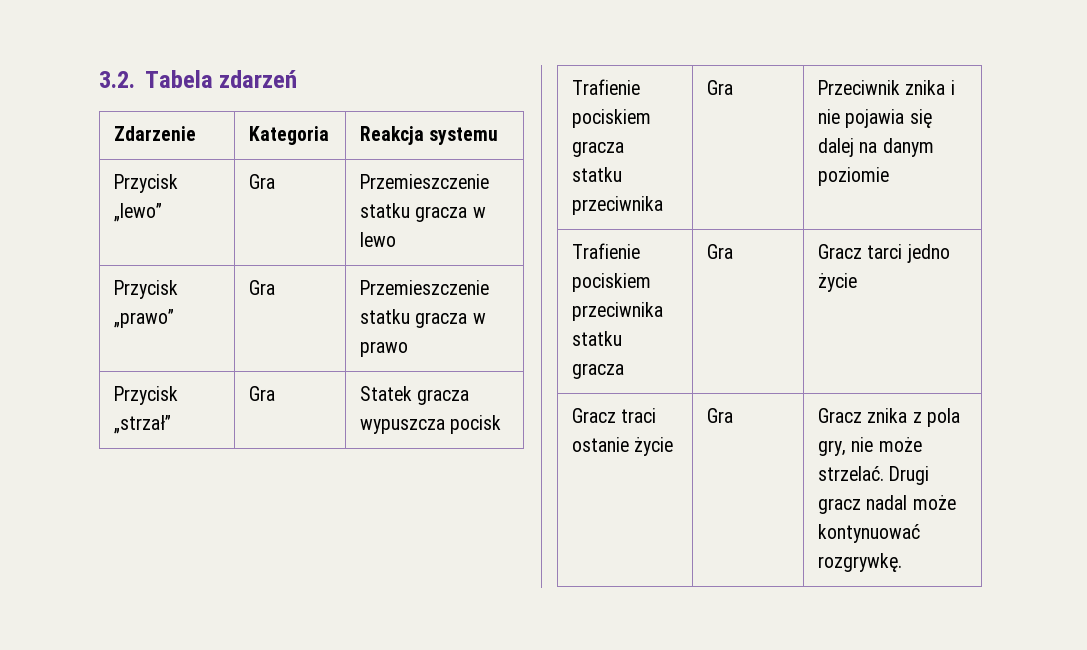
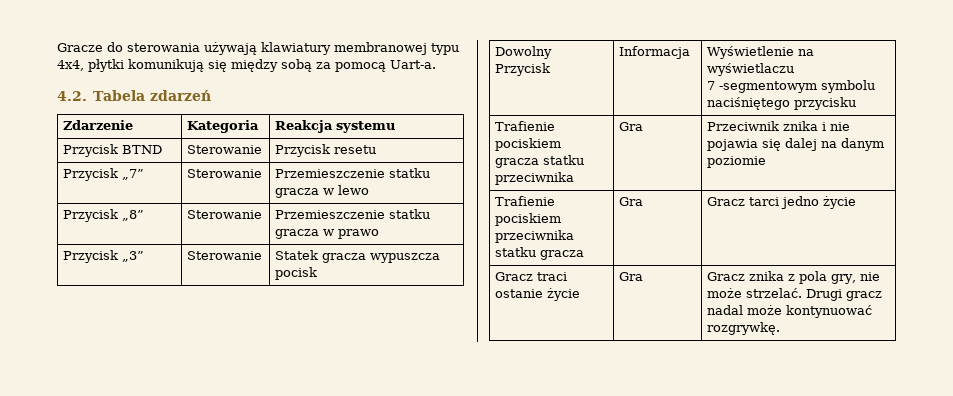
- 3.2. Tabela zdarzeń
+ Gracze do sterowania używają klawiatury membranowej typu 4x4, płytki komunikują się między sobą za pomocą Uart-a.
+ 4.2. Tabela zdarzeń
- Przycisk „lewo” | Gra | Przemieszczenie statku gracza w lewo
+ Przycisk BTND | Sterowanie | Przycisk resetu
+ Przycisk „7” | Sterowanie | Przemieszczenie statku gracza w lewo
- Przycisk „prawo” | Gra | Przemieszczenie statku gracza w prawo
+ Przycisk „8” | Sterowanie | Przemieszczenie statku gracza w prawo
- Przycisk „strzał” | Gra | Statek gracza wypuszcza pocisk
+ Przycisk „3” | Sterowanie | Statek gracza wypuszcza pocisk
+ Dowolny Przycisk | Informacja | Wyświetlenie na wyświetlaczu
+ 7 -segmentowym symbolu naciśniętego przycisku

